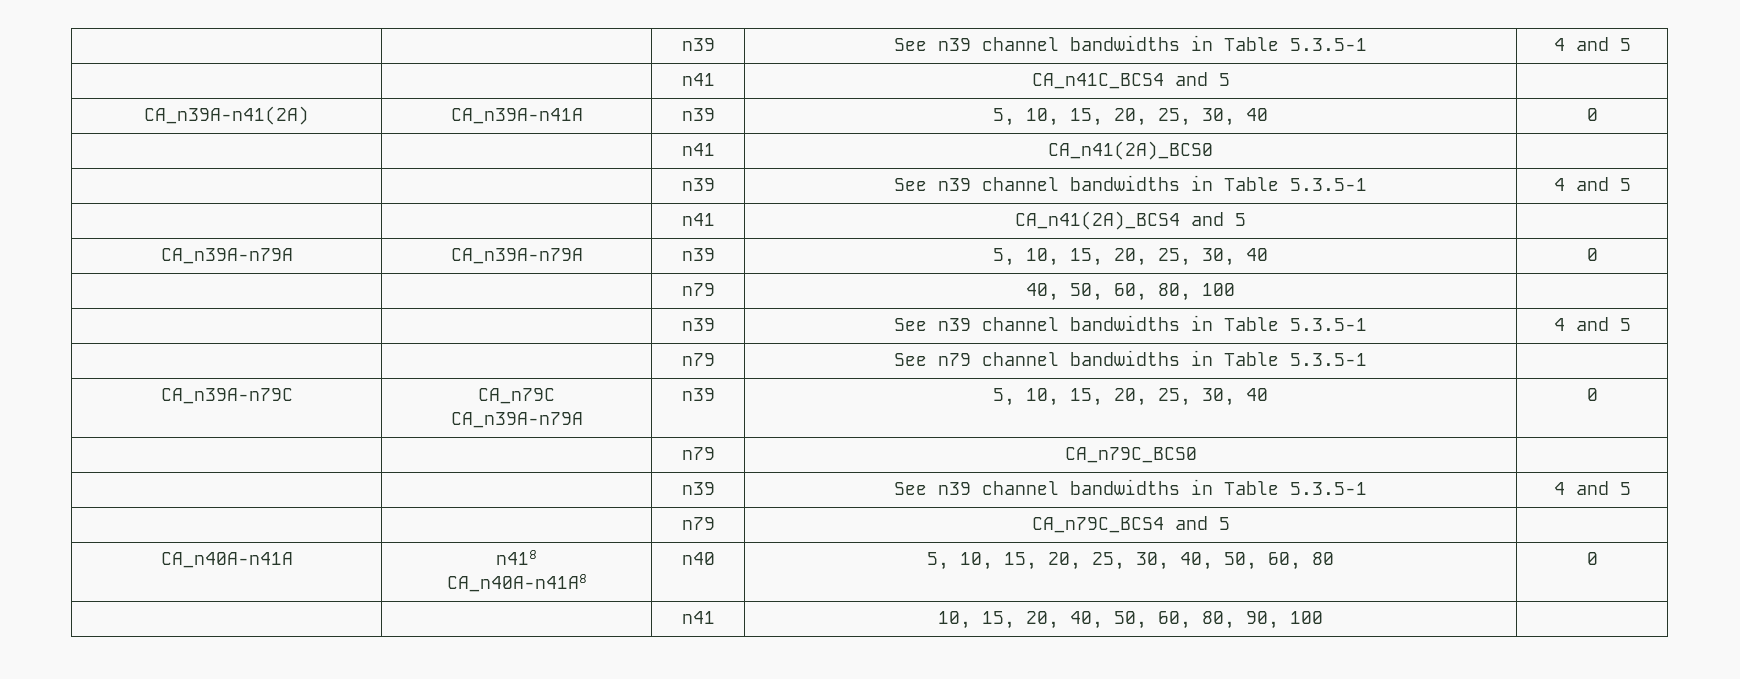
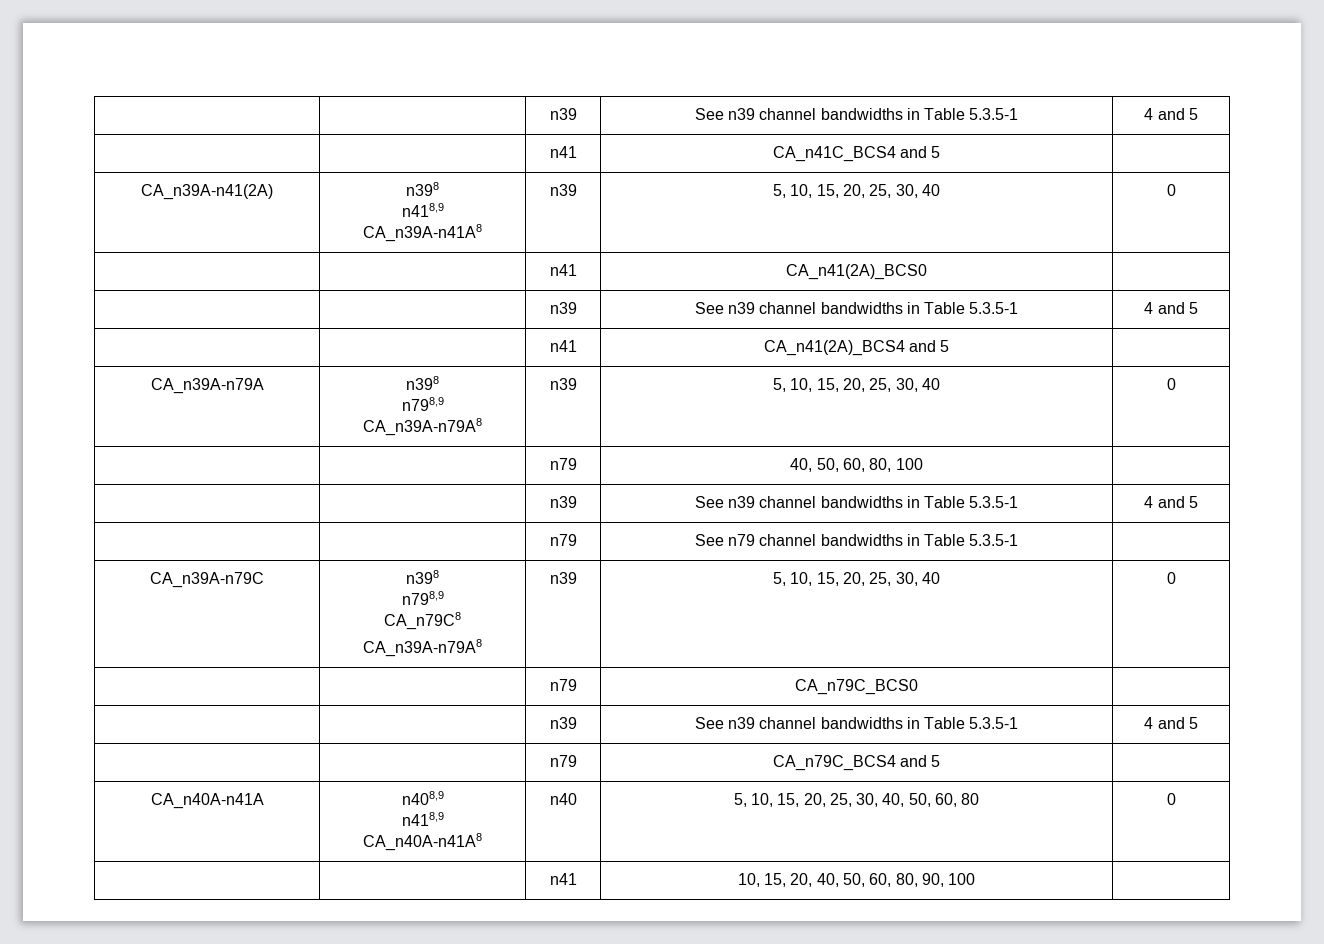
- CA_n39A-n41(2A) | CA_n39A-n41A | n39 | 5, 10, 15, 20, 25, 30, 40 | 0
+ CA_n39A-n41(2A) | n398
+ n418,9
+ CA_n39A-n41A8 | n39 | 5, 10, 15, 20, 25, 30, 40 | 0
- CA_n39A-n79A | CA_n39A-n79A | n39 | 5, 10, 15, 20, 25, 30, 40 | 0
+ CA_n39A-n79A | n398
+ n798,9
+ CA_n39A-n79A8 | n39 | 5, 10, 15, 20, 25, 30, 40 | 0
- CA_n39A-n79C | CA_n79C
- CA_n39A-n79A | n39 | 5, 10, 15, 20, 25, 30, 40 | 0
+ CA_n39A-n79C | n398
+ n798,9
+ CA_n79C8
+ CA_n39A-n79A8 | n39 | 5, 10, 15, 20, 25, 30, 40 | 0
- CA_n40A-n41A | n418
+ CA_n40A-n41A | n408,9
+ n418,9

